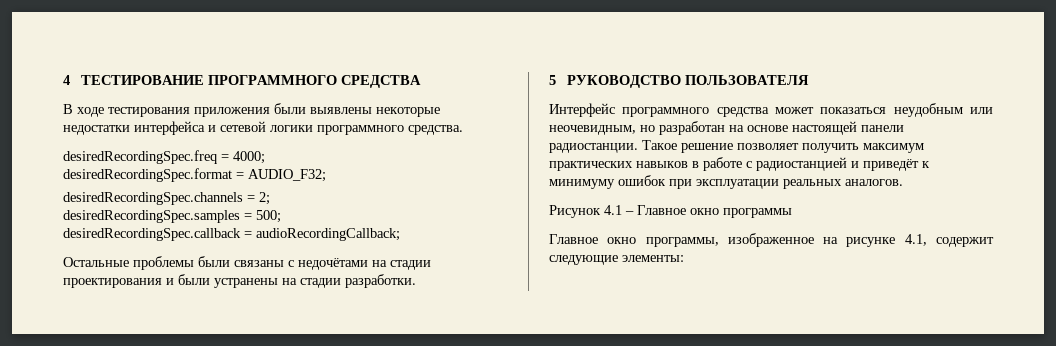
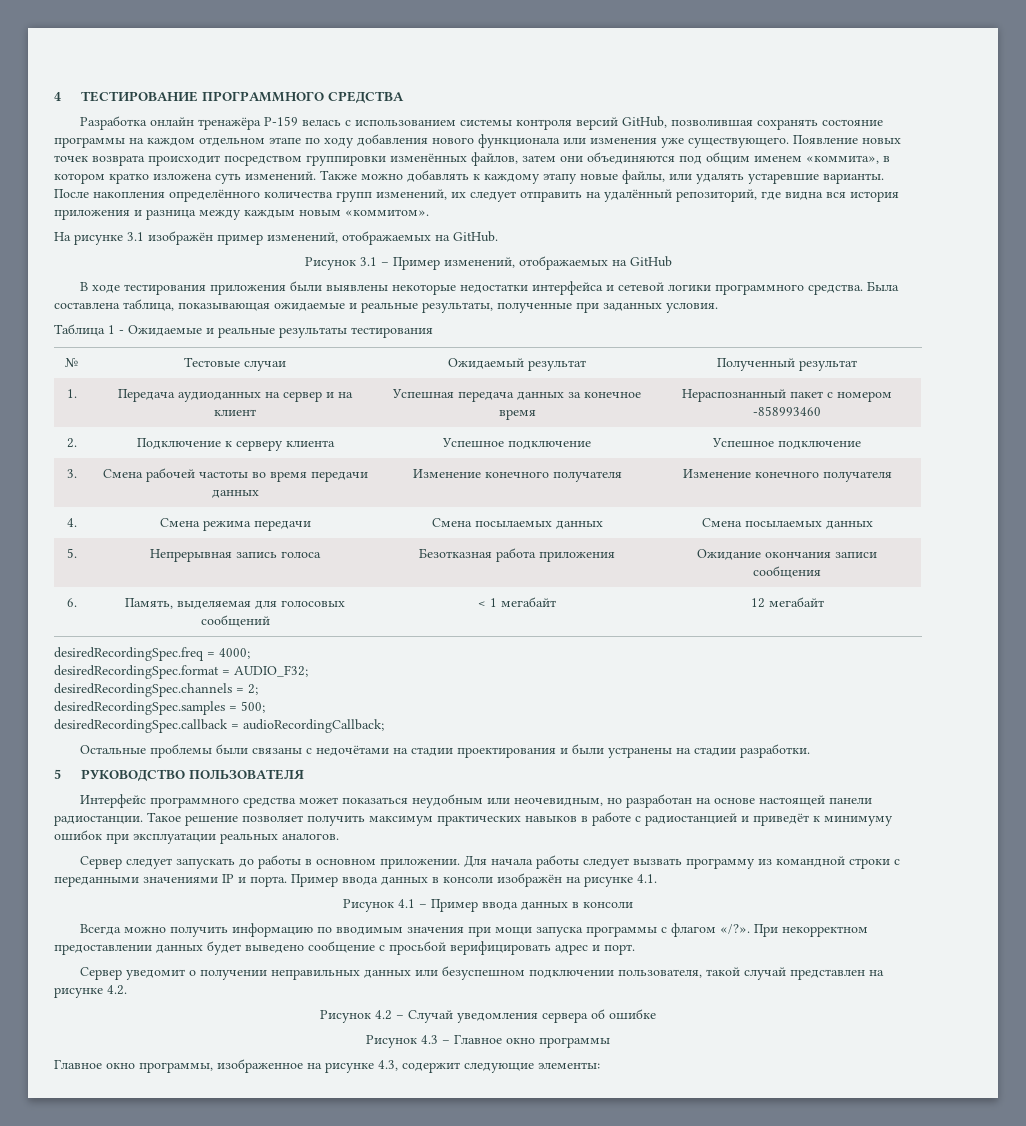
+ Разработка онлайн тренажёра Р-159 велась с использованием системы контроля версий GitHub, позволившая сохранять состояние программы на каждом отдельном этапе по ходу добавления нового функционала или изменения уже существующего. Появление новых точек возврата происходит посредством группировки изменённых файлов, затем они объединяются под общим именем «коммита», в котором кратко изложена суть изменений. Также можно добавлять к каждому этапу новые файлы, или удалять устаревшие варианты. После накопления определённого количества групп изменений, их следует отправить на удалённый репозиторий, где видна вся история приложения и разница между каждым новым «коммитом».
+ На рисунке 3.1 изображён пример изменений, отображаемых на GitHub.
+ Рисунок 3.1 – Пример изменений, отображаемых на GitHub
+ Была составлена таблица, показывающая ожидаемые и реальные результаты, полученные при заданных условия.
+ Таблица 1 - Ожидаемые и реальные результаты тестирования
+ № | Тестовые случаи | Ожидаемый результат | Полученный результат
+ 1. | Передача аудиоданных на сервер и на клиент | Успешная передача данных за конечное время | Нераспознанный пакет с номером -858993460
+ 2. | Подключение к серверу клиента | Успешное подключение | Успешное подключение
+ 3. | Смена рабочей частоты во время передачи данных | Изменение конечного получателя | Изменение конечного получателя
+ 4. | Смена режима передачи | Смена посылаемых данных | Смена посылаемых данных
+ 5. | Непрерывная запись голоса | Безотказная работа приложения | Ожидание окончания записи сообщения
+ 6. | Память, выделяемая для голосовых сообщений | < 1 мегабайт | 12 мегабайт
- Рисунок 4.1 – Главное окно программы
+ Сервер следует запускать до работы в основном приложении. Для начала работы следует вызвать программу из командной строки с переданными значениями IP и порта. Пример ввода данных в консоли изображён на рисунке 4.1.
+ Рисунок 4.1 – Пример ввода данных в консоли
+ Всегда можно получить информацию по вводимым значения при мощи запуска программы с флагом «/?». При некорректном предоставлении данных будет выведено сообщение с просьбой верифицировать адрес и порт.
+ Сервер уведомит о получении неправильных данных или безуспешном подключении пользователя, такой случай представлен на рисунке 4.2.
+ Рисунок 4.2 – Случай уведомления сервера об ошибке
+ Рисунок 4.3 – Главное окно программы
- Главное окно программы, изображенное на рисунке 4.1, содержит следующие элементы:
+ Главное окно программы, изображенное на рисунке 4.3, содержит следующие элементы:

